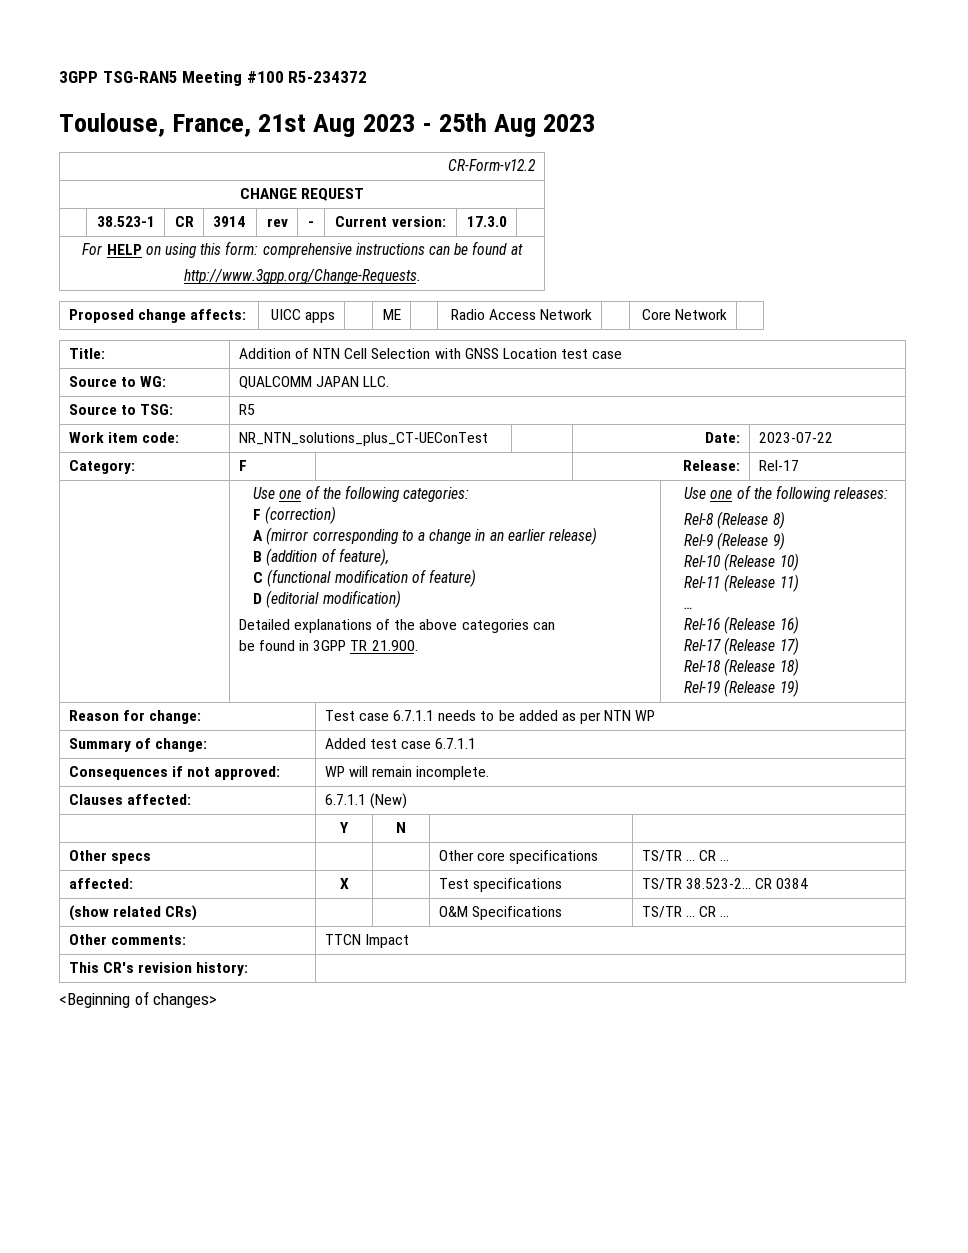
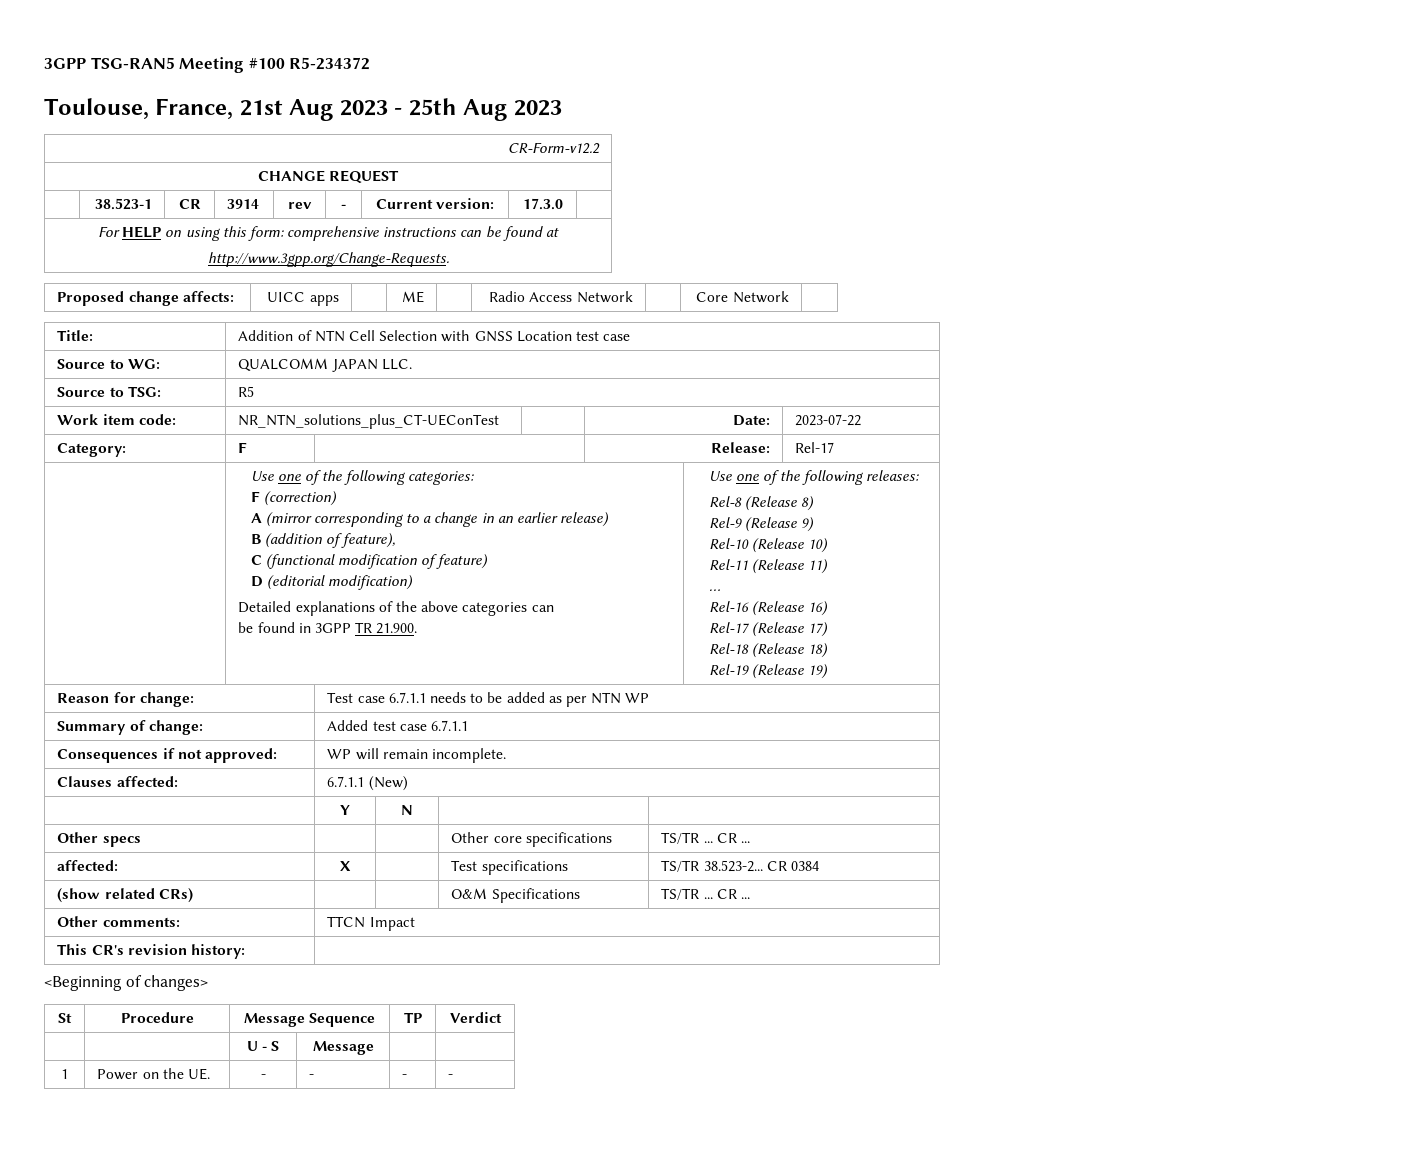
+ St | Procedure | Message Sequence | TP | Verdict
+ | | U - S | Message | |
+ 1 | Power on the UE. | - | - | - | -

